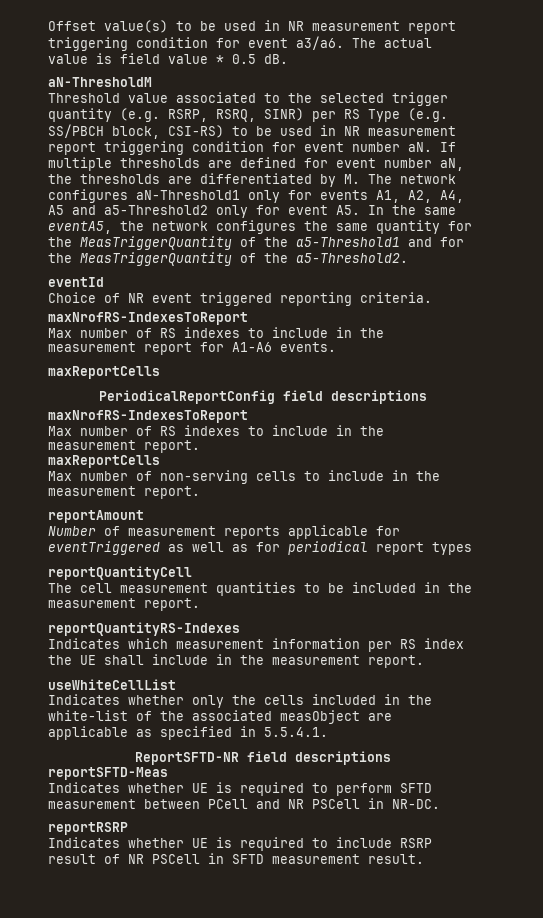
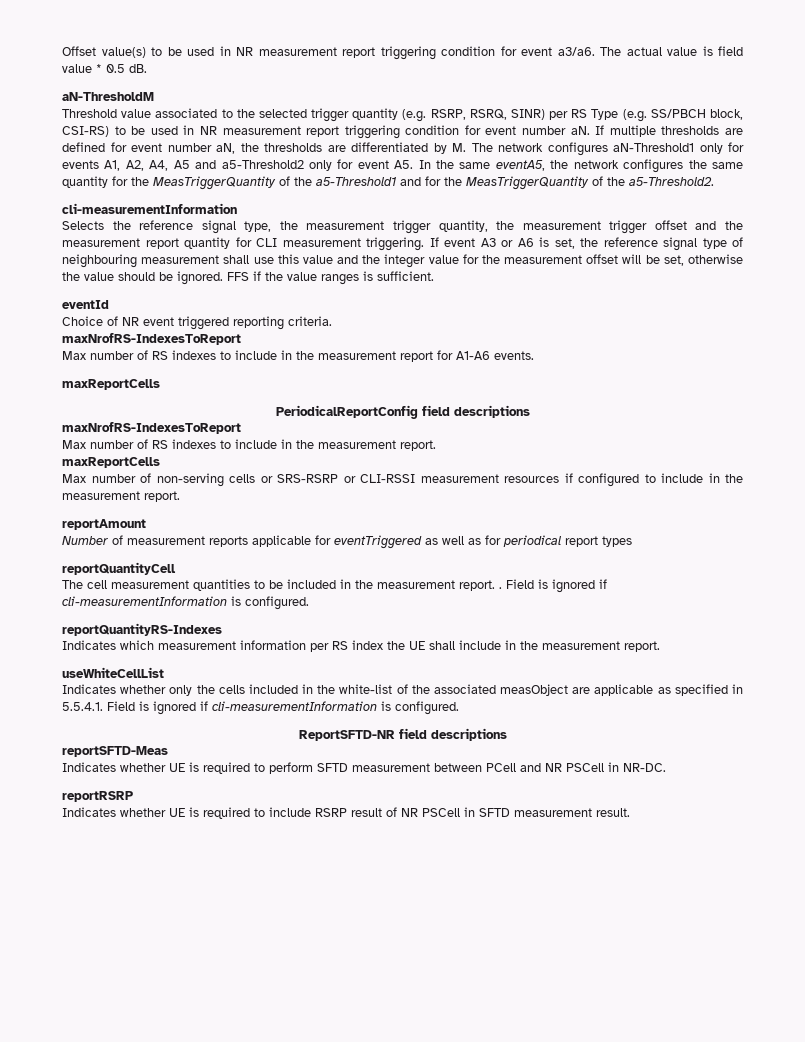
  If multiple thresholds are defined for event number aN, the thresholds are differentiated by M. The network configures aN-Threshold1 only for events A1, A2, A4, A5 and a5-Threshold2 only for event A5. In the same eventA5, the network configures the same quantity for the MeasTriggerQuantity of the a5-Threshold1 and for the MeasTriggerQuantity of the a5-Threshold2.
+ cli-measurementInformation
+ Selects the reference signal type, the measurement trigger quantity, the measurement trigger offset and the measurement report quantity for CLI measurement triggering. If event A3 or A6 is set, the reference signal type of neighbouring measurement shall use this value and the integer value for the measurement offset will be set, otherwise the value should be ignored. FFS if the value ranges is sufficient.
- Max number of non-serving cells to include in the measurement report.
+ Max number of non-serving cells or SRS-RSRP or CLI-RSSI measurement resources if configured to include in the measurement report.
- The cell measurement quantities to be included in the measurement report.
+ The cell measurement quantities to be included in the measurement report. . Field is ignored if cli-measurementInformation is configured.
- Indicates whether only the cells included in the white-list of the associated measObject are applicable as specified in 5.5.4.1.
+ Indicates whether only the cells included in the white-list of the associated measObject are applicable as specified in 5.5.4.1. Field is ignored if cli-measurementInformation is configured.

